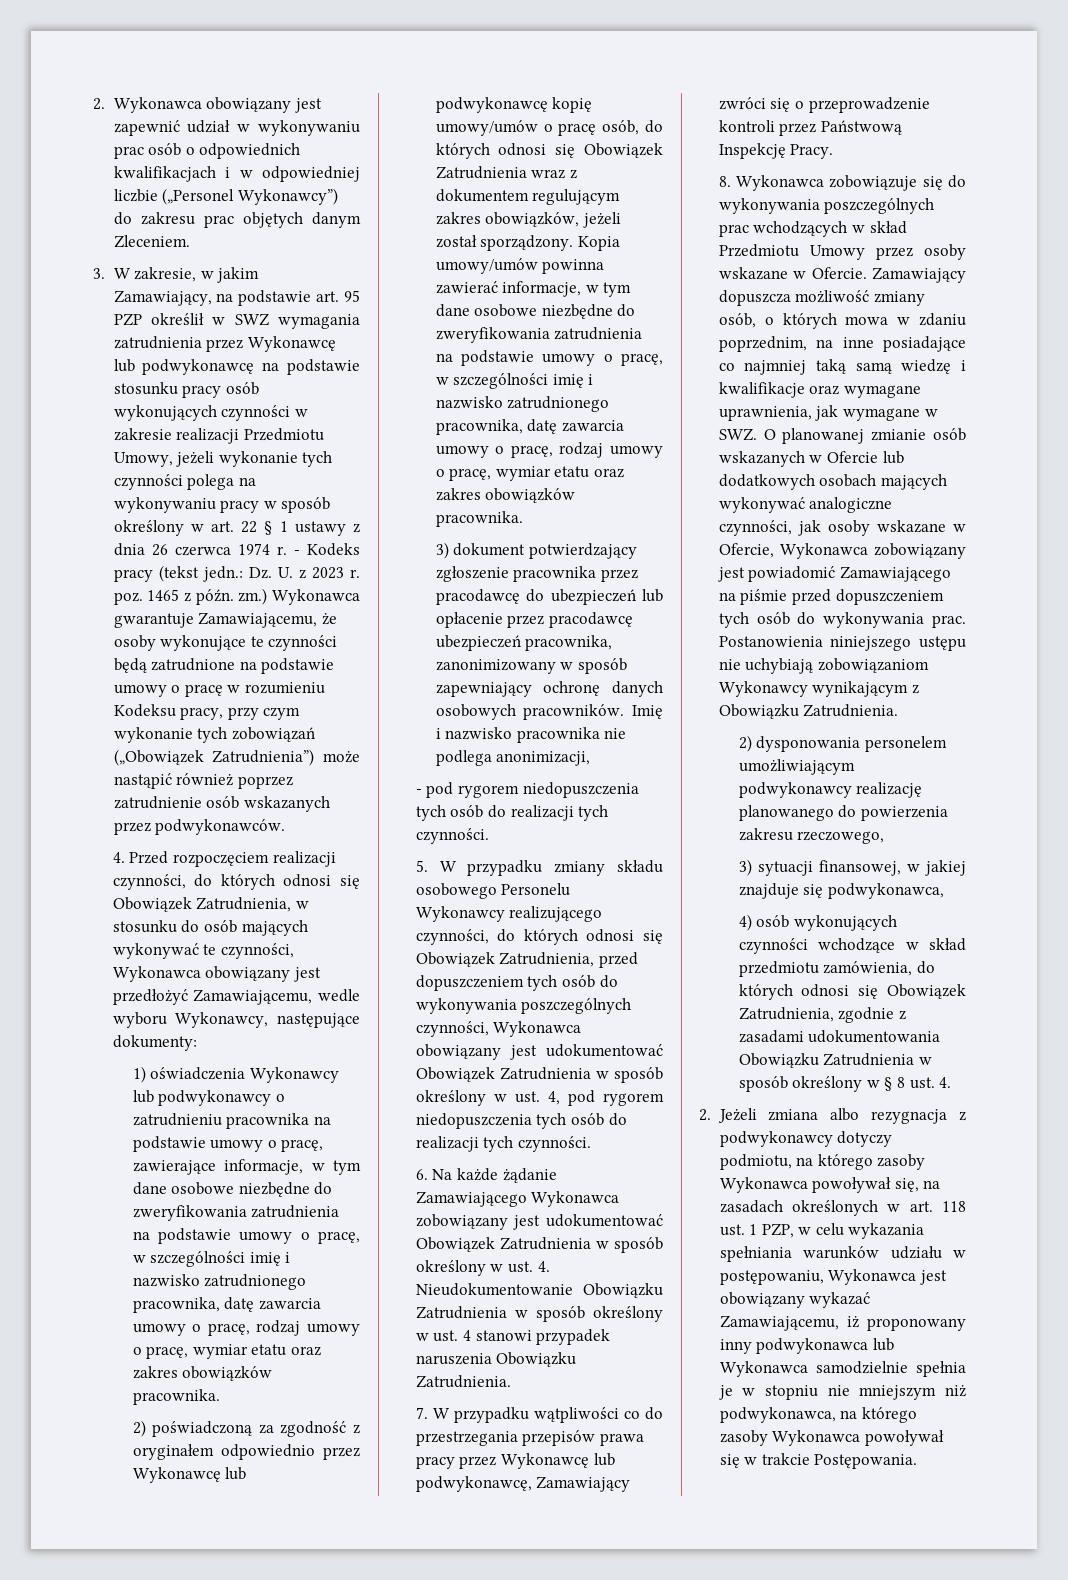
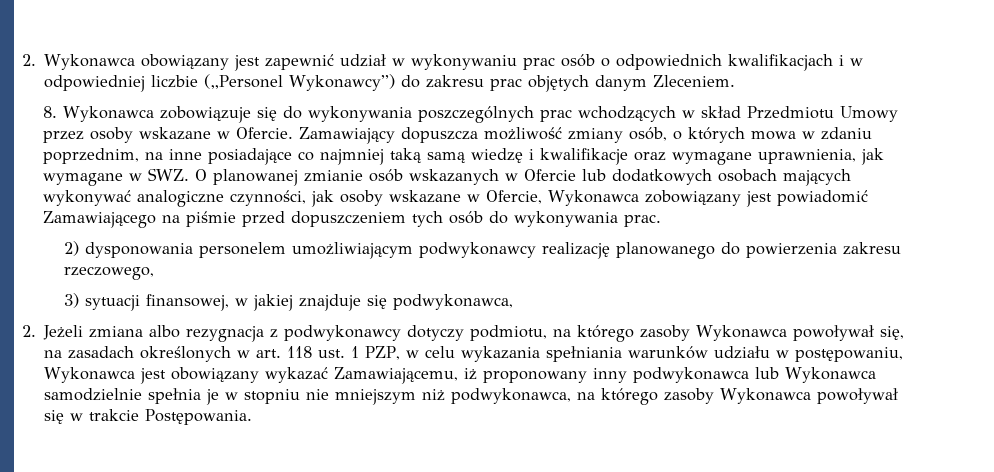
- 3. W zakresie, w jakim Zamawiający, na podstawie art. 95 PZP określił w SWZ wymagania zatrudnienia przez Wykonawcę lub podwykonawcę na podstawie stosunku pracy osób wykonujących czynności w zakresie realizacji Przedmiotu Umowy, jeżeli wykonanie tych czynności polega na wykonywaniu pracy w sposób określony w art. 22 § 1 ustawy z dnia 26 czerwca 1974 r. - Kodeks pracy (tekst jedn.: Dz. U. z 2023 r. poz. 1465 z późn. zm.) Wykonawca gwarantuje Zamawiającemu, że osoby wykonujące te czynności będą zatrudnione na podstawie umowy o pracę w rozumieniu Kodeksu pracy, przy czym wykonanie tych zobowiązań („Obowiązek Zatrudnienia”) może nastąpić również poprzez zatrudnienie osób wskazanych przez podwykonawców.
- 4. Przed rozpoczęciem realizacji czynności, do których odnosi się Obowiązek Zatrudnienia, w stosunku do osób mających wykonywać te czynności, Wykonawca obowiązany jest przedłożyć Zamawiającemu, wedle wyboru Wykonawcy, następujące dokumenty:
- 1) oświadczenia Wykonawcy lub podwykonawcy o zatrudnieniu pracownika na podstawie umowy o pracę, zawierające informacje, w tym dane osobowe niezbędne do zweryfikowania zatrudnienia na podstawie umowy o pracę, w szczególności imię i nazwisko zatrudnionego pracownika, datę zawarcia umowy o pracę, rodzaj umowy o pracę, wymiar etatu oraz zakres obowiązków pracownika.
- 2) poświadczoną za zgodność z oryginałem odpowiednio przez Wykonawcę lub podwykonawcę kopię umowy/umów o pracę osób, do których odnosi się Obowiązek Zatrudnienia wraz z dokumentem regulującym zakres obowiązków, jeżeli został sporządzony. Kopia umowy/umów powinna zawierać informacje, w tym dane osobowe niezbędne do zweryfikowania zatrudnienia na podstawie umowy o pracę, w szczególności imię i nazwisko zatrudnionego pracownika, datę zawarcia umowy o pracę, rodzaj umowy o pracę, wymiar etatu oraz zakres obowiązków pracownika.
- 3) dokument potwierdzający zgłoszenie pracownika przez pracodawcę do ubezpieczeń lub opłacenie przez pracodawcę ubezpieczeń pracownika, zanonimizowany w sposób zapewniający ochronę danych osobowych pracowników. Imię i nazwisko pracownika nie podlega anonimizacji,
- - pod rygorem niedopuszczenia tych osób do realizacji tych czynności.
- 5. W przypadku zmiany składu osobowego Personelu Wykonawcy realizującego czynności, do których odnosi się Obowiązek Zatrudnienia, przed dopuszczeniem tych osób do wykonywania poszczególnych czynności, Wykonawca obowiązany jest udokumentować Obowiązek Zatrudnienia w sposób określony w ust. 4, pod rygorem niedopuszczenia tych osób do realizacji tych czynności.
- 6. Na każde żądanie Zamawiającego Wykonawca zobowiązany jest udokumentować Obowiązek Zatrudnienia w sposób określony w ust. 4. Nieudokumentowanie Obowiązku Zatrudnienia w sposób określony w ust. 4 stanowi przypadek naruszenia Obowiązku Zatrudnienia.
- 7. W przypadku wątpliwości co do przestrzegania przepisów prawa pracy przez Wykonawcę lub podwykonawcę, Zamawiający zwróci się o przeprowadzenie kontroli przez Państwową Inspekcję Pracy.
- Postanowienia niniejszego ustępu nie uchybiają zobowiązaniom Wykonawcy wynikającym z Obowiązku Zatrudnienia.
- 4) osób wykonujących czynności wchodzące w skład przedmiotu zamówienia, do których odnosi się Obowiązek Zatrudnienia, zgodnie z zasadami udokumentowania Obowiązku Zatrudnienia w sposób określony w § 8 ust. 4.

